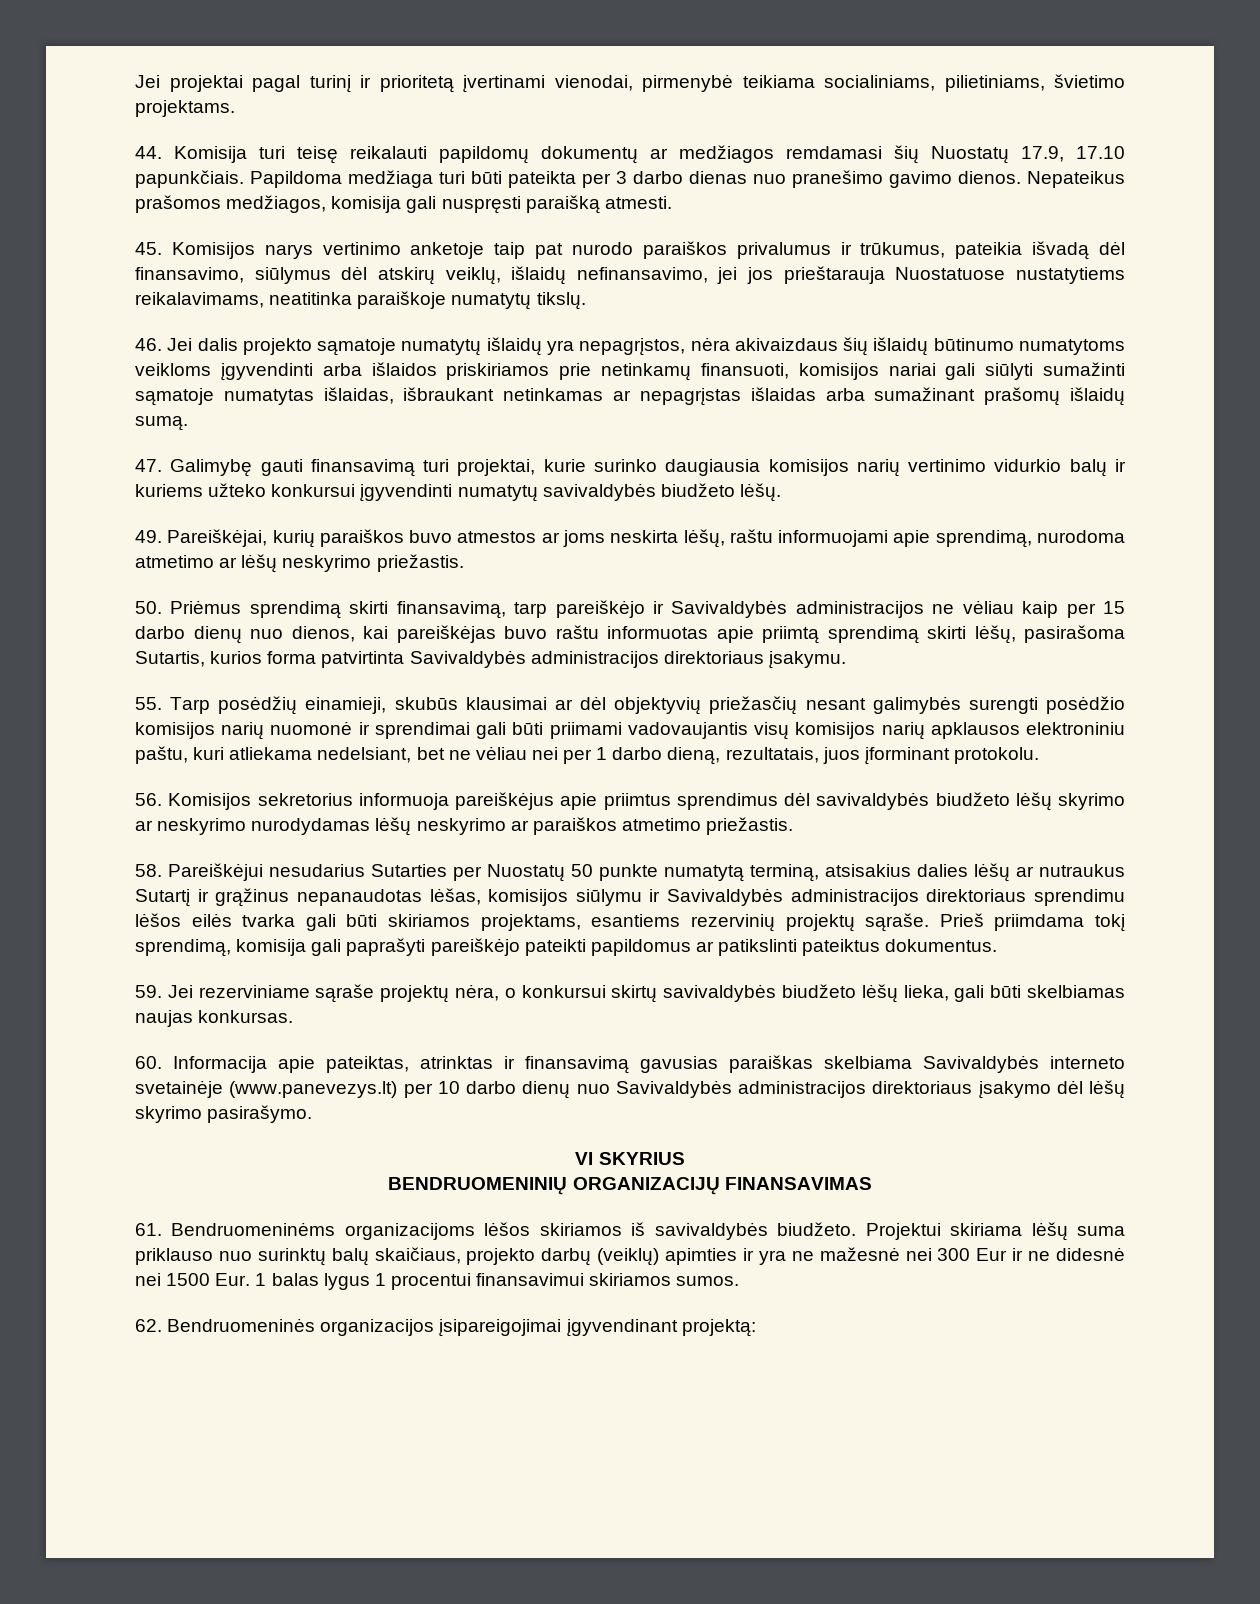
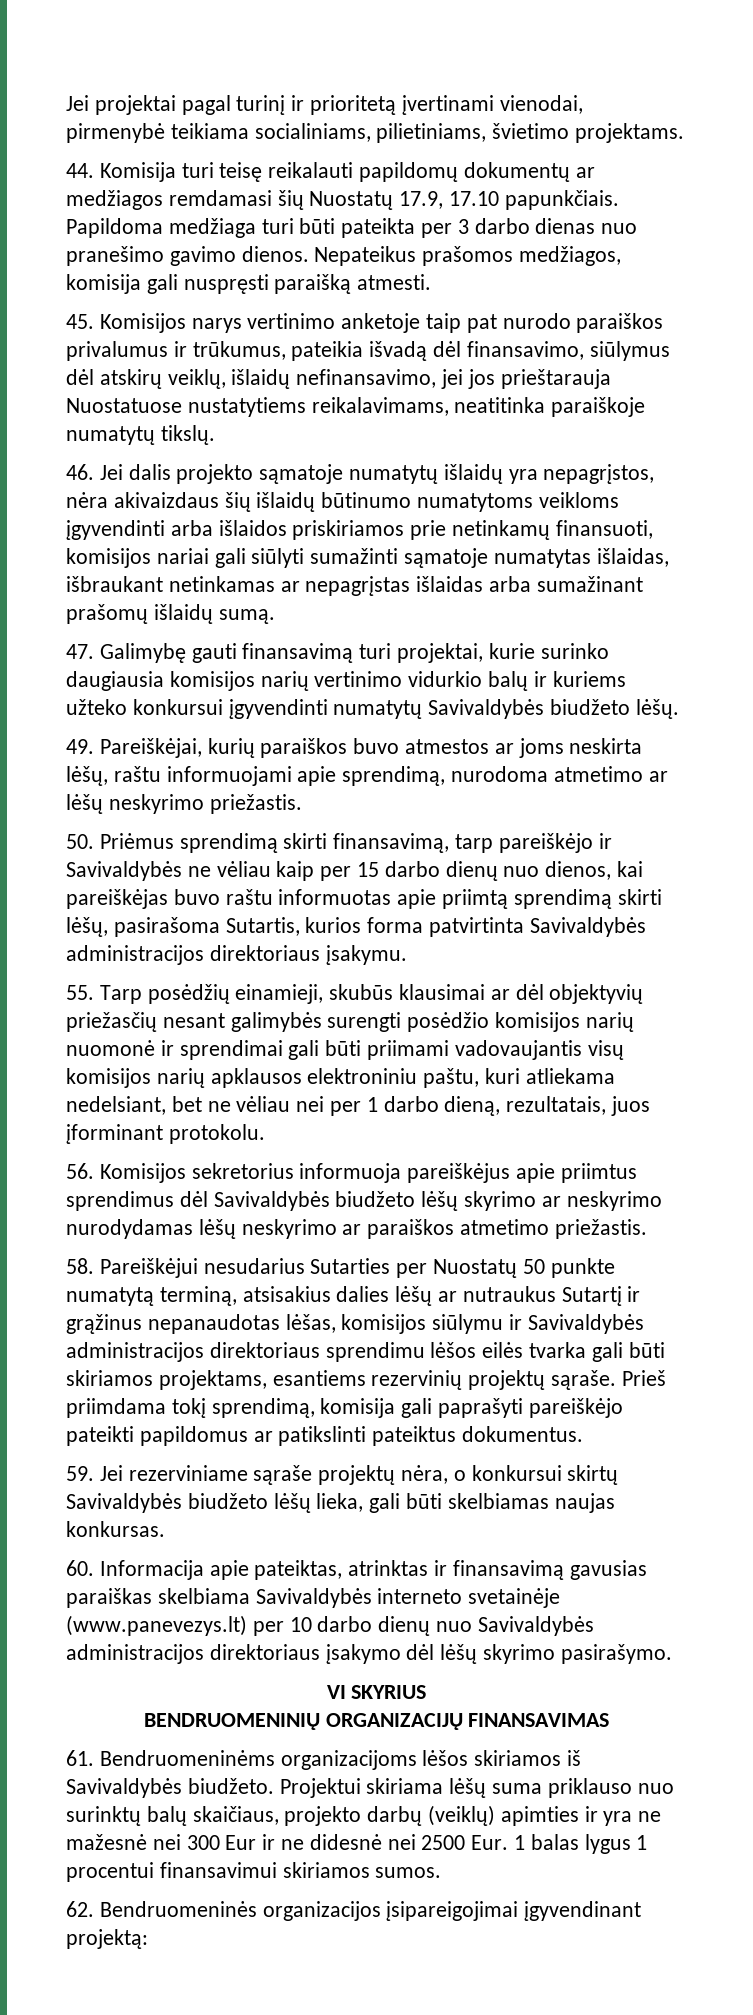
- 47. Galimybę gauti finansavimą turi projektai, kurie surinko daugiausia komisijos narių vertinimo vidurkio balų ir kuriems užteko konkursui įgyvendinti numatytų savivaldybės biudžeto lėšų.
+ 47. Galimybę gauti finansavimą turi projektai, kurie surinko daugiausia komisijos narių vertinimo vidurkio balų ir kuriems užteko konkursui įgyvendinti numatytų Savivaldybės biudžeto lėšų.
- 50. Priėmus sprendimą skirti finansavimą, tarp pareiškėjo ir Savivaldybės administracijos ne vėliau kaip per 15 darbo dienų nuo dienos, kai pareiškėjas buvo raštu informuotas apie priimtą sprendimą skirti lėšų, pasirašoma Sutartis, kurios forma patvirtinta Savivaldybės administracijos direktoriaus įsakymu.
+ 50. Priėmus sprendimą skirti finansavimą, tarp pareiškėjo ir Savivaldybės ne vėliau kaip per 15 darbo dienų nuo dienos, kai pareiškėjas buvo raštu informuotas apie priimtą sprendimą skirti lėšų, pasirašoma Sutartis, kurios forma patvirtinta Savivaldybės administracijos direktoriaus įsakymu.
- 56. Komisijos sekretorius informuoja pareiškėjus apie priimtus sprendimus dėl savivaldybės biudžeto lėšų skyrimo ar neskyrimo nurodydamas lėšų neskyrimo ar paraiškos atmetimo priežastis.
+ 56. Komisijos sekretorius informuoja pareiškėjus apie priimtus sprendimus dėl Savivaldybės biudžeto lėšų skyrimo ar neskyrimo nurodydamas lėšų neskyrimo ar paraiškos atmetimo priežastis.
- 59. Jei rezerviniame sąraše projektų nėra, o konkursui skirtų savivaldybės biudžeto lėšų lieka, gali būti skelbiamas naujas konkursas.
+ 59. Jei rezerviniame sąraše projektų nėra, o konkursui skirtų Savivaldybės biudžeto lėšų lieka, gali būti skelbiamas naujas konkursas.
- 61. Bendruomeninėms organizacijoms lėšos skiriamos iš savivaldybės biudžeto.
+ 61. Bendruomeninėms organizacijoms lėšos skiriamos iš Savivaldybės biudžeto.
- Projektui skiriama lėšų suma priklauso nuo surinktų balų skaičiaus, projekto darbų (veiklų) apimties ir yra ne mažesnė nei 300 Eur ir ne didesnė nei 1500 Eur. 1 balas lygus 1 procentui finansavimui skiriamos sumos.
+ Projektui skiriama lėšų suma priklauso nuo surinktų balų skaičiaus, projekto darbų (veiklų) apimties ir yra ne mažesnė nei 300 Eur ir ne didesnė nei 2500 Eur. 1 balas lygus 1 procentui finansavimui skiriamos sumos.

